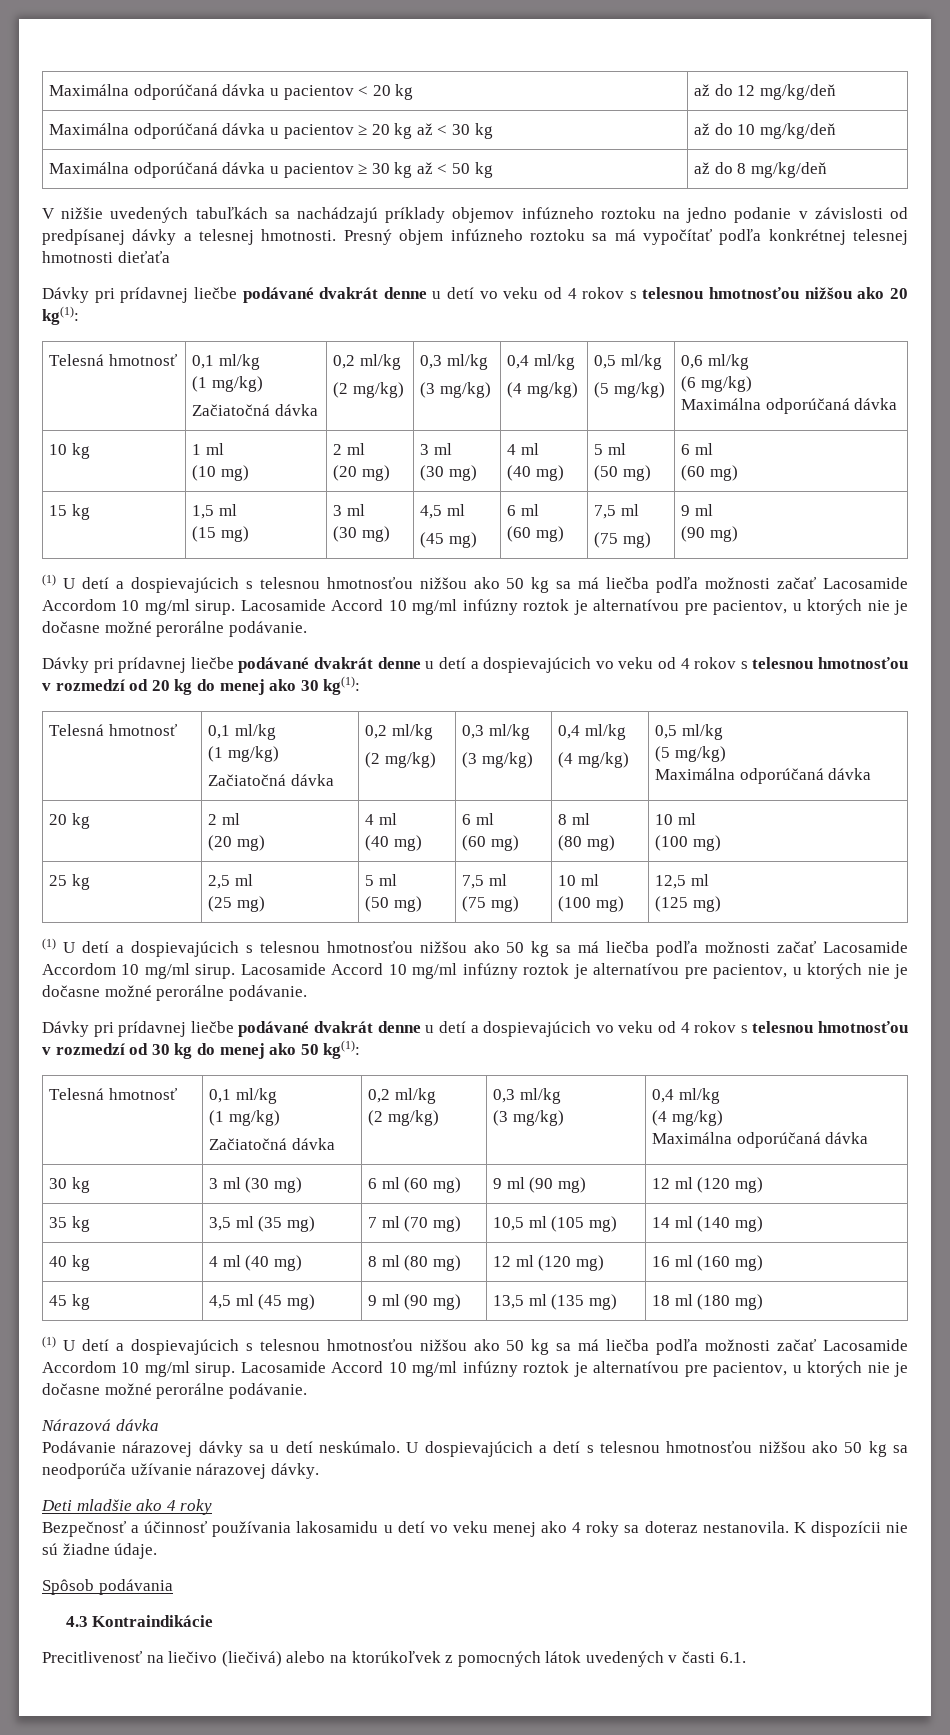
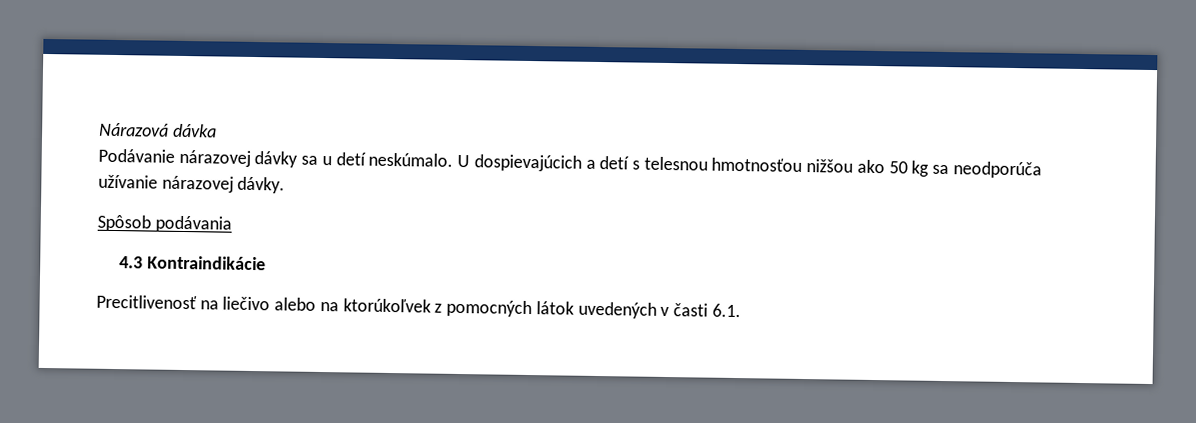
- Maximálna odporúčaná dávka u pacientov < 20 kg | až do 12 mg/kg/deň
- Maximálna odporúčaná dávka u pacientov ≥ 20 kg až < 30 kg | až do 10 mg/kg/deň
- Maximálna odporúčaná dávka u pacientov ≥ 30 kg až < 50 kg | až do 8 mg/kg/deň
- V nižšie uvedených tabuľkách sa nachádzajú príklady objemov infúzneho roztoku na jedno podanie v závislosti od predpísanej dávky a telesnej hmotnosti. Presný objem infúzneho roztoku sa má vypočítať podľa konkrétnej telesnej hmotnosti dieťaťa
- Dávky pri prídavnej liečbe podávané dvakrát denne u detí vo veku od 4 rokov s telesnou hmotnosťou nižšou ako 20 kg(1):
- Telesná hmotnosť | 0,1 ml/kg
- (1 mg/kg)
- Začiatočná dávka | 0,2 ml/kg
- (2 mg/kg) | 0,3 ml/kg
- (3 mg/kg) | 0,4 ml/kg
- (4 mg/kg) | 0,5 ml/kg
- (5 mg/kg) | 0,6 ml/kg
- (6 mg/kg)
- Maximálna odporúčaná dávka
- 10 kg | 1 ml
- (10 mg) | 2 ml
- (20 mg) | 3 ml
- (30 mg) | 4 ml
- (40 mg) | 5 ml
- (50 mg) | 6 ml
- (60 mg)
- 15 kg | 1,5 ml
- (15 mg) | 3 ml
- (30 mg) | 4,5 ml
- (45 mg) | 6 ml
- (60 mg) | 7,5 ml
- (75 mg) | 9 ml
- (90 mg)
- (1) U detí a dospievajúcich s telesnou hmotnosťou nižšou ako 50 kg sa má liečba podľa možnosti začať Lacosamide Accordom 10 mg/ml sirup. Lacosamide Accord 10 mg/ml infúzny roztok je alternatívou pre pacientov, u ktorých nie je dočasne možné perorálne podávanie.
- Dávky pri prídavnej liečbe podávané dvakrát denne u detí a dospievajúcich vo veku od 4 rokov s telesnou hmotnosťou v rozmedzí od 20 kg do menej ako 30 kg(1):
- Telesná hmotnosť | 0,1 ml/kg
- (1 mg/kg)
- Začiatočná dávka | 0,2 ml/kg
- (2 mg/kg) | 0,3 ml/kg
- (3 mg/kg) | 0,4 ml/kg
- (4 mg/kg) | 0,5 ml/kg
- (5 mg/kg)
- Maximálna odporúčaná dávka
- 20 kg | 2 ml
- (20 mg) | 4 ml
- (40 mg) | 6 ml
- (60 mg) | 8 ml
- (80 mg) | 10 ml
- (100 mg)
- 25 kg | 2,5 ml
- (25 mg) | 5 ml
- (50 mg) | 7,5 ml
- (75 mg) | 10 ml
- (100 mg) | 12,5 ml
- (125 mg)
- (1) U detí a dospievajúcich s telesnou hmotnosťou nižšou ako 50 kg sa má liečba podľa možnosti začať Lacosamide Accordom 10 mg/ml sirup. Lacosamide Accord 10 mg/ml infúzny roztok je alternatívou pre pacientov, u ktorých nie je dočasne možné perorálne podávanie.
- Dávky pri prídavnej liečbe podávané dvakrát denne u detí a dospievajúcich vo veku od 4 rokov s telesnou hmotnosťou v rozmedzí od 30 kg do menej ako 50 kg(1):
- Telesná hmotnosť | 0,1 ml/kg
- (1 mg/kg)
- Začiatočná dávka | 0,2 ml/kg
- (2 mg/kg) | 0,3 ml/kg
- (3 mg/kg) | 0,4 ml/kg
- (4 mg/kg)
- Maximálna odporúčaná dávka
- 30 kg | 3 ml (30 mg) | 6 ml (60 mg) | 9 ml (90 mg) | 12 ml (120 mg)
- 35 kg | 3,5 ml (35 mg) | 7 ml (70 mg) | 10,5 ml (105 mg) | 14 ml (140 mg)
- 40 kg | 4 ml (40 mg) | 8 ml (80 mg) | 12 ml (120 mg) | 16 ml (160 mg)
- 45 kg | 4,5 ml (45 mg) | 9 ml (90 mg) | 13,5 ml (135 mg) | 18 ml (180 mg)
- (1) U detí a dospievajúcich s telesnou hmotnosťou nižšou ako 50 kg sa má liečba podľa možnosti začať Lacosamide Accordom 10 mg/ml sirup. Lacosamide Accord 10 mg/ml infúzny roztok je alternatívou pre pacientov, u ktorých nie je dočasne možné perorálne podávanie.
- Deti mladšie ako 4 roky
- Bezpečnosť a účinnosť používania lakosamidu u detí vo veku menej ako 4 roky sa doteraz nestanovila. K dispozícii nie sú žiadne údaje.
- Precitlivenosť na liečivo (liečivá) alebo na ktorúkoľvek z pomocných látok uvedených v časti 6.1.
+ Precitlivenosť na liečivo alebo na ktorúkoľvek z pomocných látok uvedených v časti 6.1.

